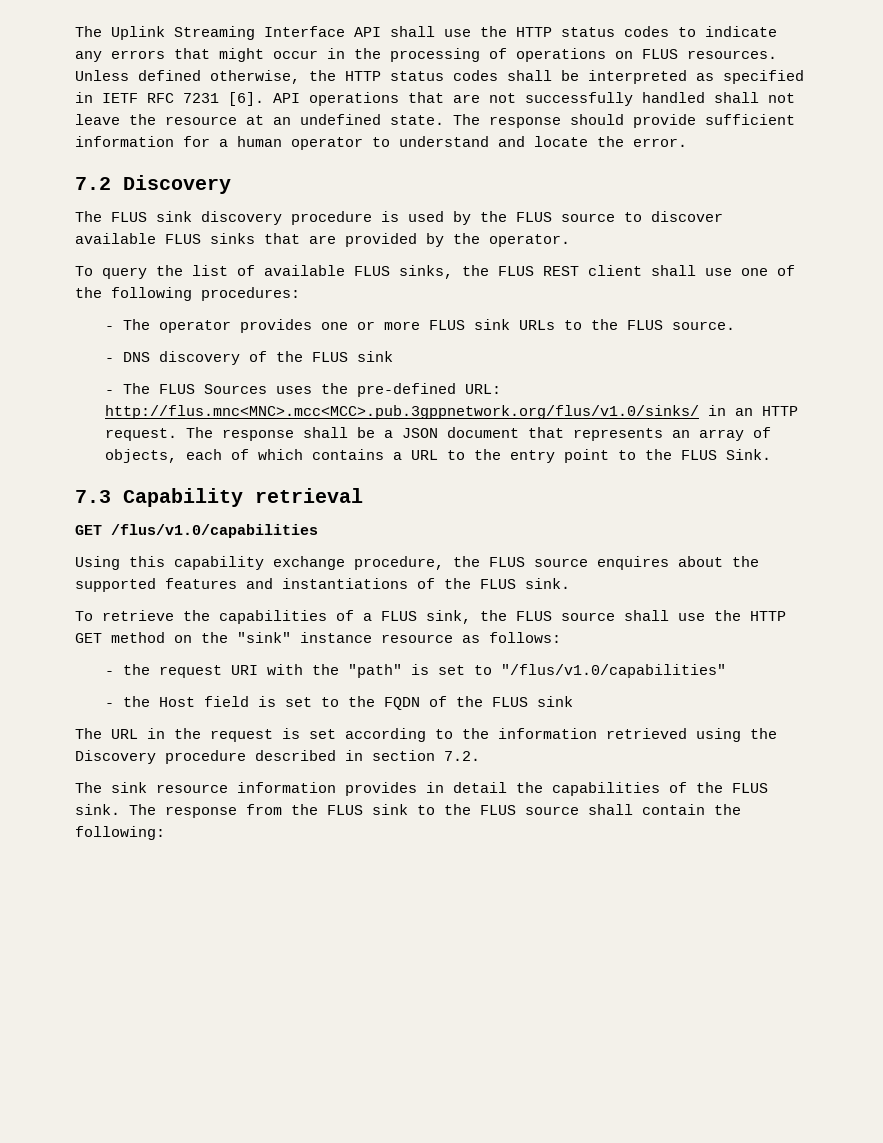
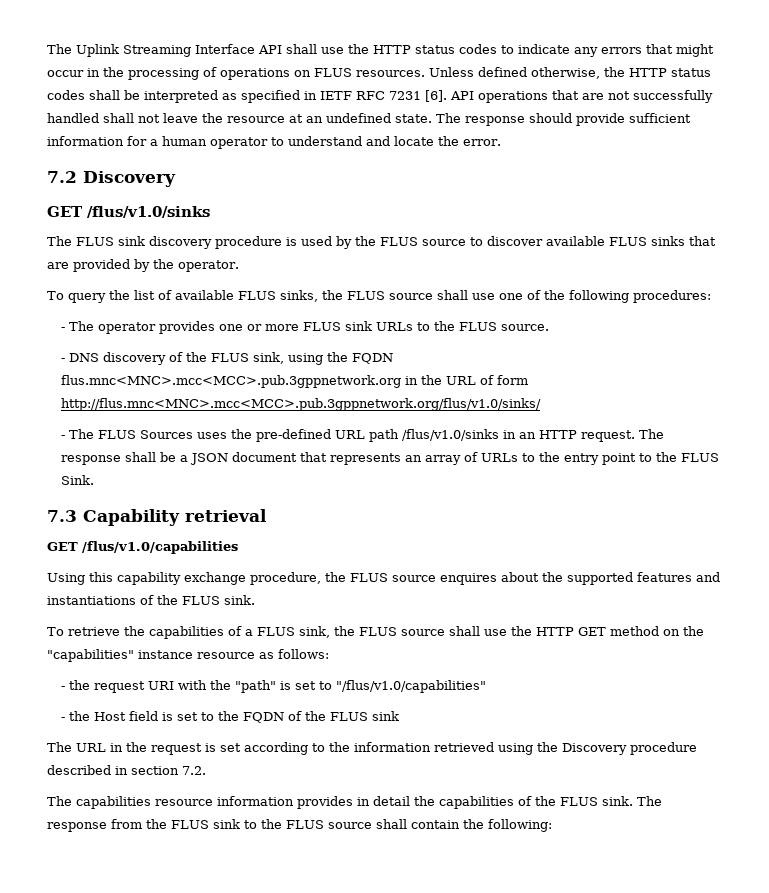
+ GET /flus/v1.0/sinks
- To query the list of available FLUS sinks, the FLUS REST client shall use one of the following procedures:
+ To query the list of available FLUS sinks, the FLUS source shall use one of the following procedures:
- - DNS discovery of the FLUS sink
+ - DNS discovery of the FLUS sink, using the FQDN flus.mnc<MNC>.mcc<MCC>.pub.3gppnetwork.org in the URL of form http://flus.mnc<MNC>.mcc<MCC>.pub.3gppnetwork.org/flus/v1.0/sinks/
- - The FLUS Sources uses the pre-defined URL: http://flus.mnc<MNC>.mcc<MCC>.pub.3gppnetwork.org/flus/v1.0/sinks/ in an HTTP request.
+ - The FLUS Sources uses the pre-defined URL path /flus/v1.0/sinks in an HTTP request.
- The response shall be a JSON document that represents an array of objects, each of which contains a URL to the entry point to the FLUS Sink.
+ The response shall be a JSON document that represents an array of URLs to the entry point to the FLUS Sink.
- To retrieve the capabilities of a FLUS sink, the FLUS source shall use the HTTP GET method on the "sink" instance resource as follows:
+ To retrieve the capabilities of a FLUS sink, the FLUS source shall use the HTTP GET method on the "capabilities" instance resource as follows:
- The sink resource information provides in detail the capabilities of the FLUS sink.
+ The capabilities resource information provides in detail the capabilities of the FLUS sink.

